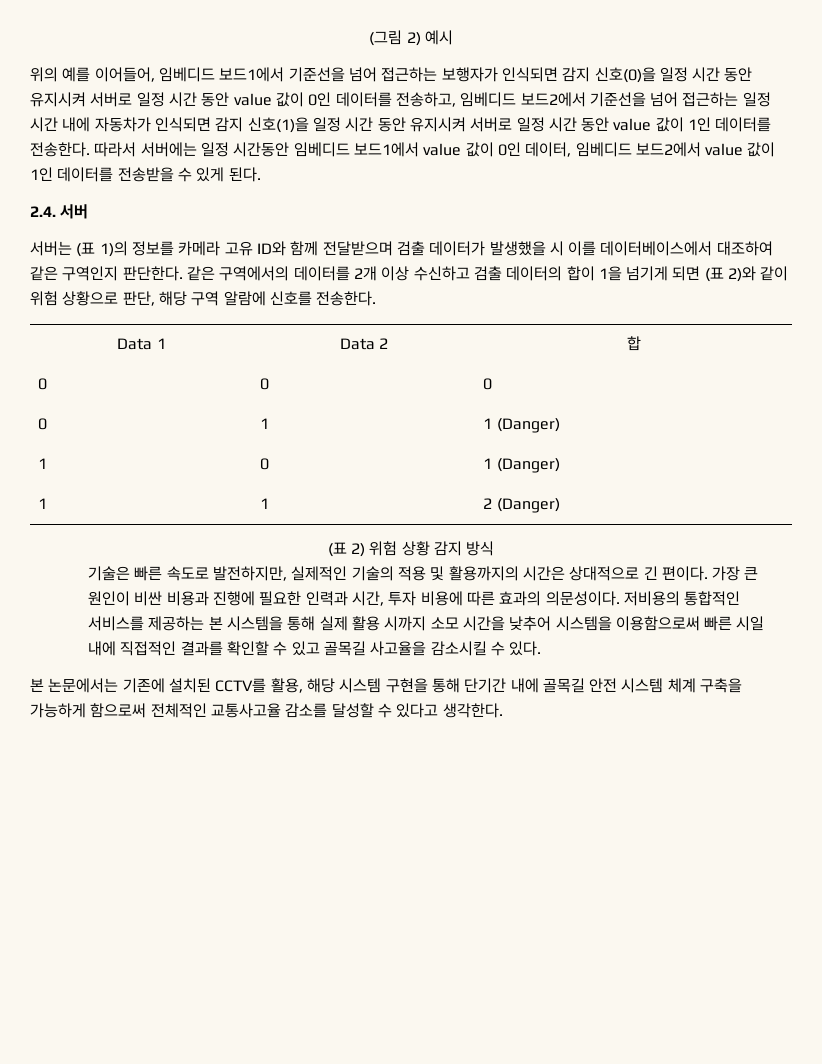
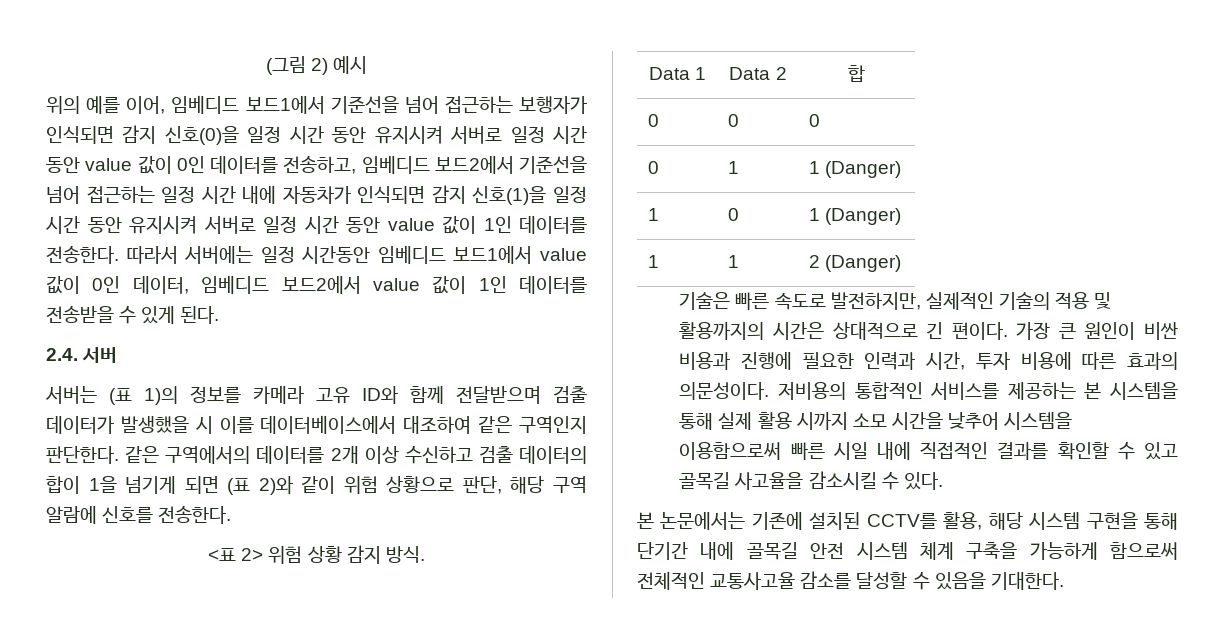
- 위의 예를 이어들어, 임베디드 보드1에서 기준선을 넘어 접근하는 보행자가 인식되면 감지 신호(0)을 일정 시간 동안 유지시켜 서버로 일정 시간 동안 value 값이 0인 데이터를 전송하고, 임베디드 보드2에서 기준선을 넘어 접근하는 일정 시간 내에 자동차가 인식되면 감지 신호(1)을 일정 시간 동안 유지시켜 서버로 일정 시간 동안 value 값이 1인 데이터를 전송한다.
+ 위의 예를 이어, 임베디드 보드1에서 기준선을 넘어 접근하는 보행자가 인식되면 감지 신호(0)을 일정 시간 동안 유지시켜 서버로 일정 시간 동안 value 값이 0인 데이터를 전송하고, 임베디드 보드2에서 기준선을 넘어 접근하는 일정 시간 내에 자동차가 인식되면 감지 신호(1)을 일정 시간 동안 유지시켜 서버로 일정 시간 동안 value 값이 1인 데이터를 전송한다.
+ <표 2> 위험 상황 감지 방식.
- (표 2) 위험 상황 감지 방식
- 본 논문에서는 기존에 설치된 CCTV를 활용, 해당 시스템 구현을 통해 단기간 내에 골목길 안전 시스템 체계 구축을 가능하게 함으로써 전체적인 교통사고율 감소를 달성할 수 있다고 생각한다.
+ 본 논문에서는 기존에 설치된 CCTV를 활용, 해당 시스템 구현을 통해 단기간 내에 골목길 안전 시스템 체계 구축을 가능하게 함으로써 전체적인 교통사고율 감소를 달성할 수 있음을 기대한다.

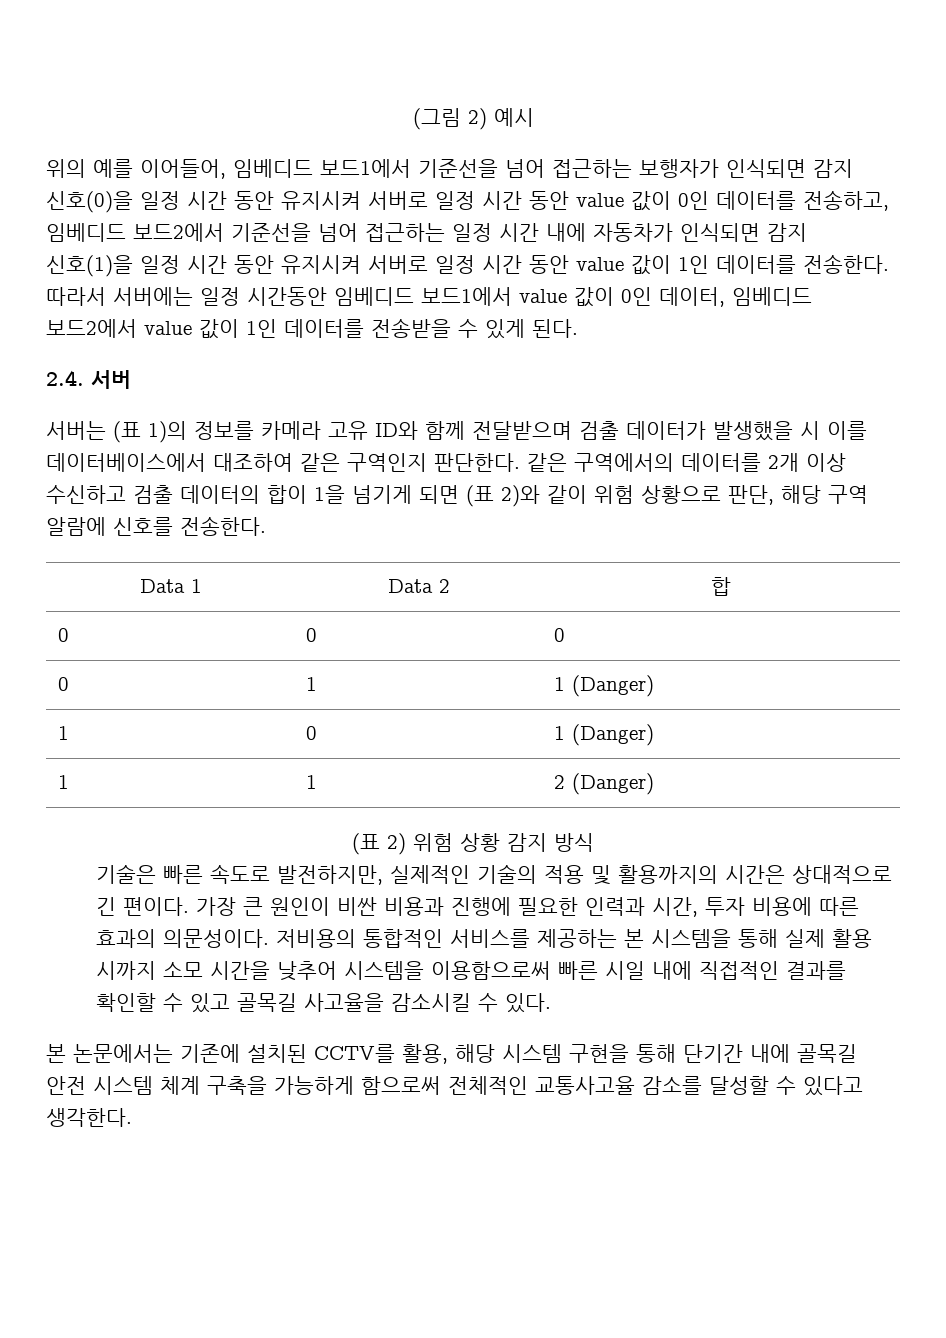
- 위의 예를 이어, 임베디드 보드1에서 기준선을 넘어 접근하는 보행자가 인식되면 감지 신호(0)을 일정 시간 동안 유지시켜 서버로 일정 시간 동안 value 값이 0인 데이터를 전송하고, 임베디드 보드2에서 기준선을 넘어 접근하는 일정 시간 내에 자동차가 인식되면 감지 신호(1)을 일정 시간 동안 유지시켜 서버로 일정 시간 동안 value 값이 1인 데이터를 전송한다.
+ 위의 예를 이어들어, 임베디드 보드1에서 기준선을 넘어 접근하는 보행자가 인식되면 감지 신호(0)을 일정 시간 동안 유지시켜 서버로 일정 시간 동안 value 값이 0인 데이터를 전송하고, 임베디드 보드2에서 기준선을 넘어 접근하는 일정 시간 내에 자동차가 인식되면 감지 신호(1)을 일정 시간 동안 유지시켜 서버로 일정 시간 동안 value 값이 1인 데이터를 전송한다.
- <표 2> 위험 상황 감지 방식.
+ (표 2) 위험 상황 감지 방식
- 본 논문에서는 기존에 설치된 CCTV를 활용, 해당 시스템 구현을 통해 단기간 내에 골목길 안전 시스템 체계 구축을 가능하게 함으로써 전체적인 교통사고율 감소를 달성할 수 있음을 기대한다.
+ 본 논문에서는 기존에 설치된 CCTV를 활용, 해당 시스템 구현을 통해 단기간 내에 골목길 안전 시스템 체계 구축을 가능하게 함으로써 전체적인 교통사고율 감소를 달성할 수 있다고 생각한다.

